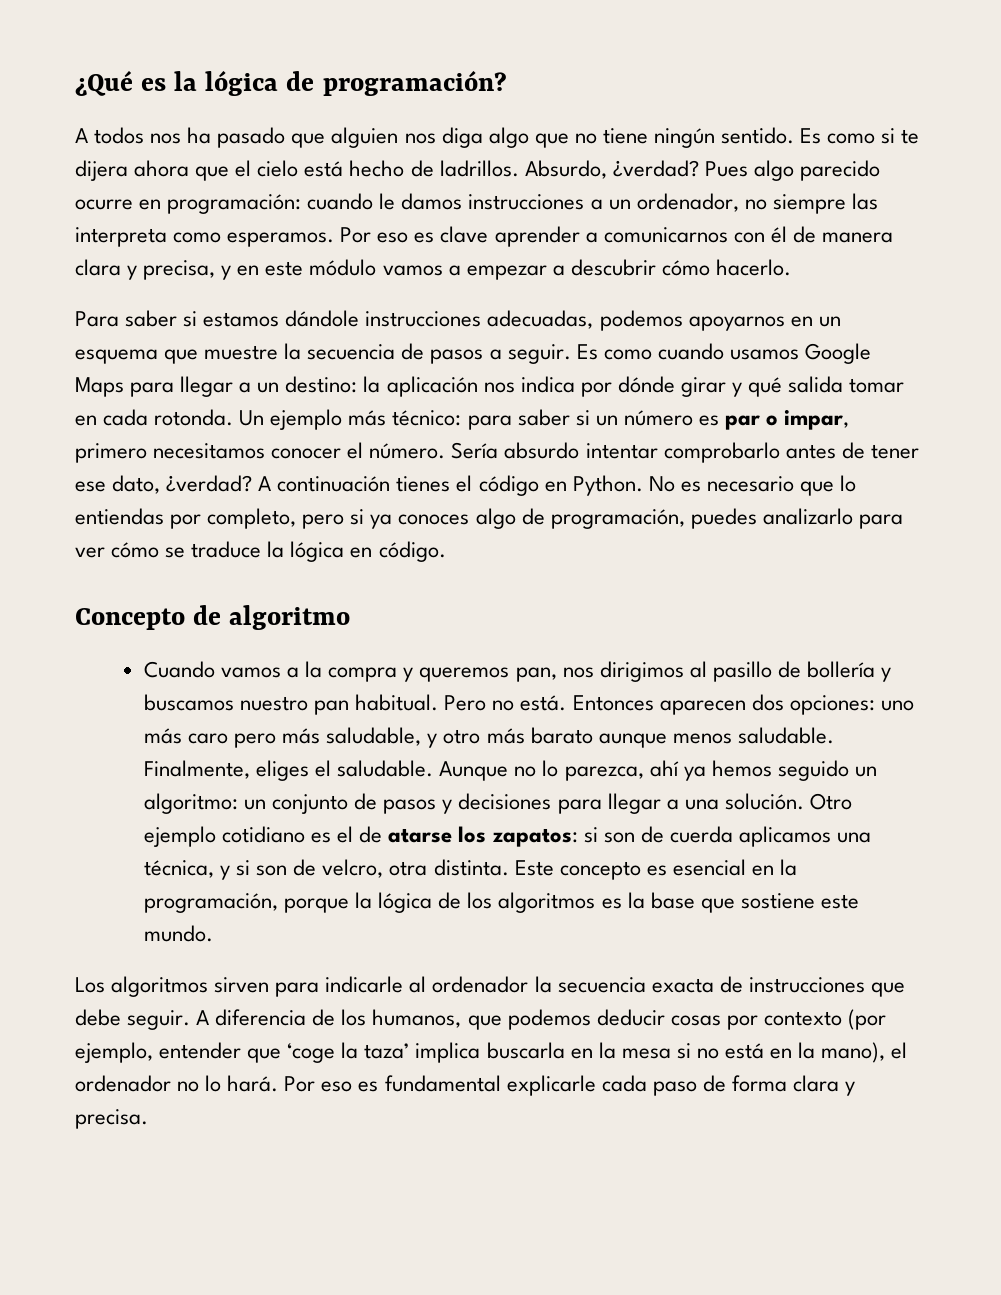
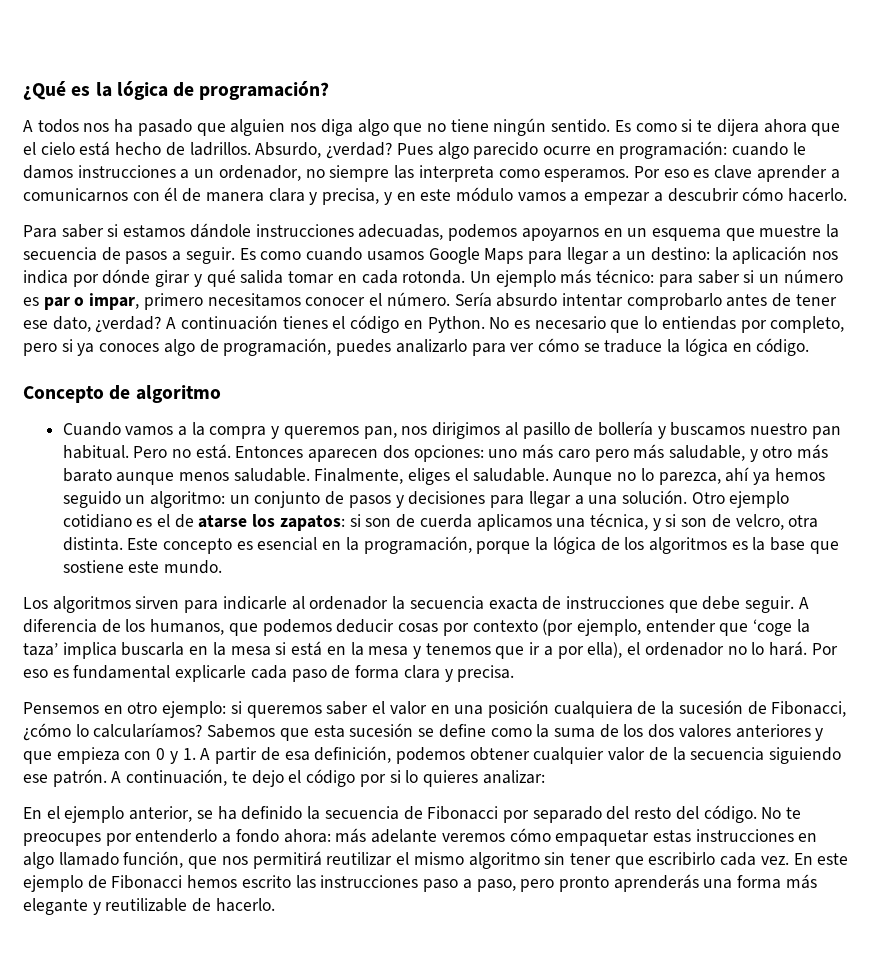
- A diferencia de los humanos, que podemos deducir cosas por contexto (por ejemplo, entender que ‘coge la taza’ implica buscarla en la mesa si no está en la mano), el ordenador no lo hará.
+ A diferencia de los humanos, que podemos deducir cosas por contexto (por ejemplo, entender que ‘coge la taza’ implica buscarla en la mesa si está en la mesa y tenemos que ir a por ella), el ordenador no lo hará.
+ Pensemos en otro ejemplo: si queremos saber el valor en una posición cualquiera de la sucesión de Fibonacci, ¿cómo lo calcularíamos? Sabemos que esta sucesión se define como la suma de los dos valores anteriores y que empieza con 0 y 1. A partir de esa definición, podemos obtener cualquier valor de la secuencia siguiendo ese patrón. A continuación, te dejo el código por si lo quieres analizar:
+ En el ejemplo anterior, se ha definido la secuencia de Fibonacci por separado del resto del código. No te preocupes por entenderlo a fondo ahora: más adelante veremos cómo empaquetar estas instrucciones en algo llamado función, que nos permitirá reutilizar el mismo algoritmo sin tener que escribirlo cada vez. En este ejemplo de Fibonacci hemos escrito las instrucciones paso a paso, pero pronto aprenderás una forma más elegante y reutilizable de hacerlo.

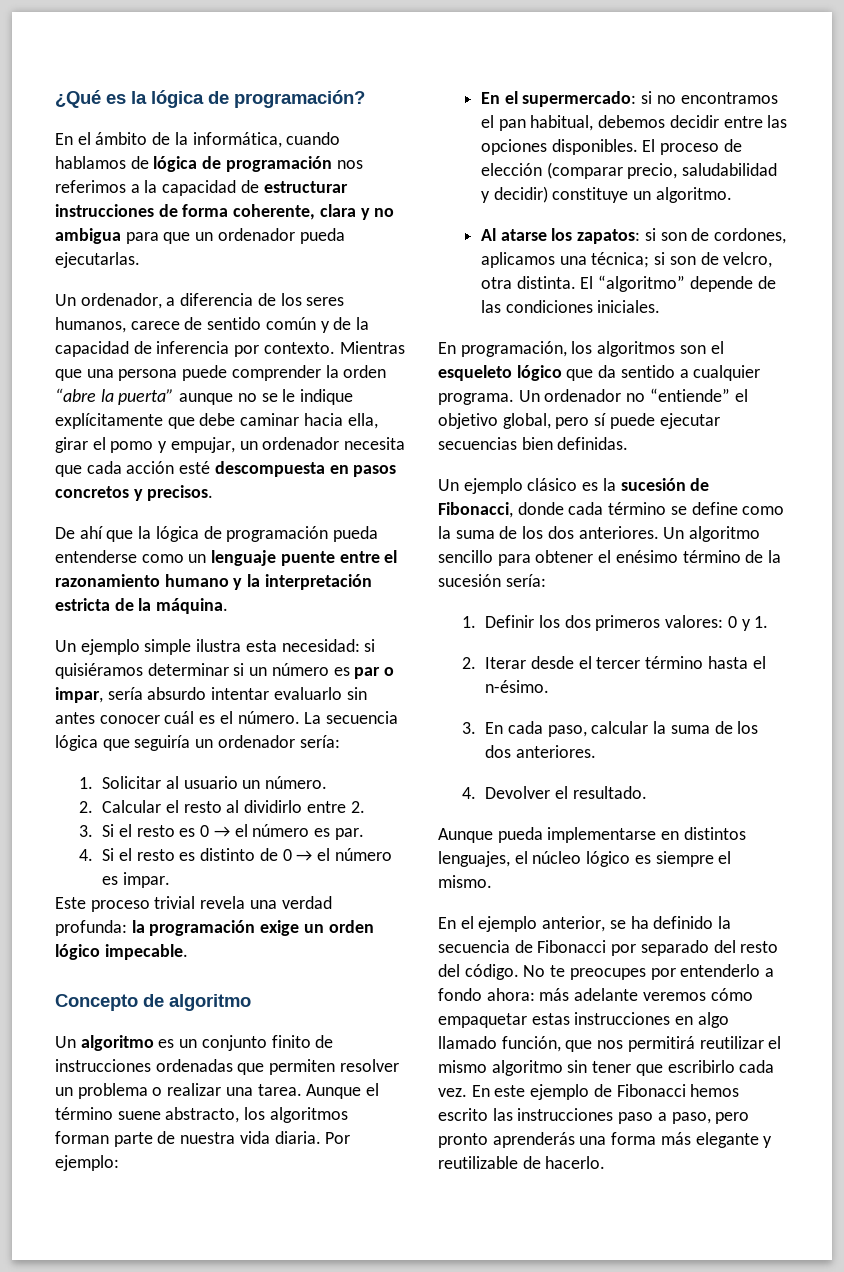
- A todos nos ha pasado que alguien nos diga algo que no tiene ningún sentido. Es como si te dijera ahora que el cielo está hecho de ladrillos. Absurdo, ¿verdad? Pues algo parecido ocurre en programación: cuando le damos instrucciones a un ordenador, no siempre las interpreta como esperamos. Por eso es clave aprender a comunicarnos con él de manera clara y precisa, y en este módulo vamos a empezar a descubrir cómo hacerlo.
- Para saber si estamos dándole instrucciones adecuadas, podemos apoyarnos en un esquema que muestre la secuencia de pasos a seguir. Es como cuando usamos Google Maps para llegar a un destino: la aplicación nos indica por dónde girar y qué salida tomar en cada rotonda. Un ejemplo más técnico: para saber si un número es par o impar, primero necesitamos conocer el número. Sería absurdo intentar comprobarlo antes de tener ese dato, ¿verdad? A continuación tienes el código en Python. No es necesario que lo entiendas por completo, pero si ya conoces algo de programación, puedes analizarlo para ver cómo se traduce la lógica en código.
+ En el ámbito de la informática, cuando hablamos de lógica de programación nos referimos a la capacidad de estructurar instrucciones de forma coherente, clara y no ambigua para que un ordenador pueda ejecutarlas.
+ Un ordenador, a diferencia de los seres humanos, carece de sentido común y de la capacidad de inferencia por contexto. Mientras que una persona puede comprender la orden “abre la puerta” aunque no se le indique explícitamente que debe caminar hacia ella, girar el pomo y empujar, un ordenador necesita que cada acción esté descompuesta en pasos concretos y precisos.
+ De ahí que la lógica de programación pueda entenderse como un lenguaje puente entre el razonamiento humano y la interpretación estricta de la máquina.
+ Un ejemplo simple ilustra esta necesidad: si quisiéramos determinar si un número es par o impar, sería absurdo intentar evaluarlo sin antes conocer cuál es el número. La secuencia lógica que seguiría un ordenador sería:
+ 1. Solicitar al usuario un número.
+ 2. Calcular el resto al dividirlo entre 2.
+ 3. Si el resto es 0 → el número es par.
+ 4. Si el resto es distinto de 0 → el número es impar.
+ Este proceso trivial revela una verdad profunda: la programación exige un orden lógico impecable.
  Concepto de algoritmo
- Cuando vamos a la compra y queremos pan, nos dirigimos al pasillo de bollería y buscamos nuestro pan habitual. Pero no está. Entonces aparecen dos opciones: uno más caro pero más saludable, y otro más barato aunque menos saludable. Finalmente, eliges el saludable. Aunque no lo parezca, ahí ya hemos seguido un algoritmo: un conjunto de pasos y decisiones para llegar a una solución. Otro ejemplo cotidiano es el de atarse los zapatos: si son de cuerda aplicamos una técnica, y si son de velcro, otra distinta.
+ Un algoritmo es un conjunto finito de instrucciones ordenadas que permiten resolver un problema o realizar una tarea. Aunque el término suene abstracto, los algoritmos forman parte de nuestra vida diaria. Por ejemplo:
+ En el supermercado: si no encontramos el pan habitual, debemos decidir entre las opciones disponibles. El proceso de elección (comparar precio, saludabilidad y decidir) constituye un algoritmo.
+ Al atarse los zapatos: si son de cordones, aplicamos una técnica; si son de velcro, otra distinta.
- Este concepto es esencial en la programación, porque la lógica de los algoritmos es la base que sostiene este mundo.
- Los algoritmos sirven para indicarle al ordenador la secuencia exacta de instrucciones que debe seguir. A diferencia de los humanos, que podemos deducir cosas por contexto (por ejemplo, entender que ‘coge la taza’ implica buscarla en la mesa si está en la mesa y tenemos que ir a por ella), el ordenador no lo hará. Por eso es fundamental explicarle cada paso de forma clara y precisa.
- Pensemos en otro ejemplo: si queremos saber el valor en una posición cualquiera de la sucesión de Fibonacci, ¿cómo lo calcularíamos? Sabemos que esta sucesión se define como la suma de los dos valores anteriores y que empieza con 0 y 1. A partir de esa definición, podemos obtener cualquier valor de la secuencia siguiendo ese patrón. A continuación, te dejo el código por si lo quieres analizar:
+ El “algoritmo” depende de las condiciones iniciales.
+ En programación, los algoritmos son el esqueleto lógico que da sentido a cualquier programa. Un ordenador no “entiende” el objetivo global, pero sí puede ejecutar secuencias bien definidas.
+ Un ejemplo clásico es la sucesión de Fibonacci, donde cada término se define como la suma de los dos anteriores. Un algoritmo sencillo para obtener el enésimo término de la sucesión sería:
+ 1. Definir los dos primeros valores: 0 y 1.
+ 2. Iterar desde el tercer término hasta el n-ésimo.
+ 3. En cada paso, calcular la suma de los dos anteriores.
+ 4. Devolver el resultado.
+ Aunque pueda implementarse en distintos lenguajes, el núcleo lógico es siempre el mismo.

